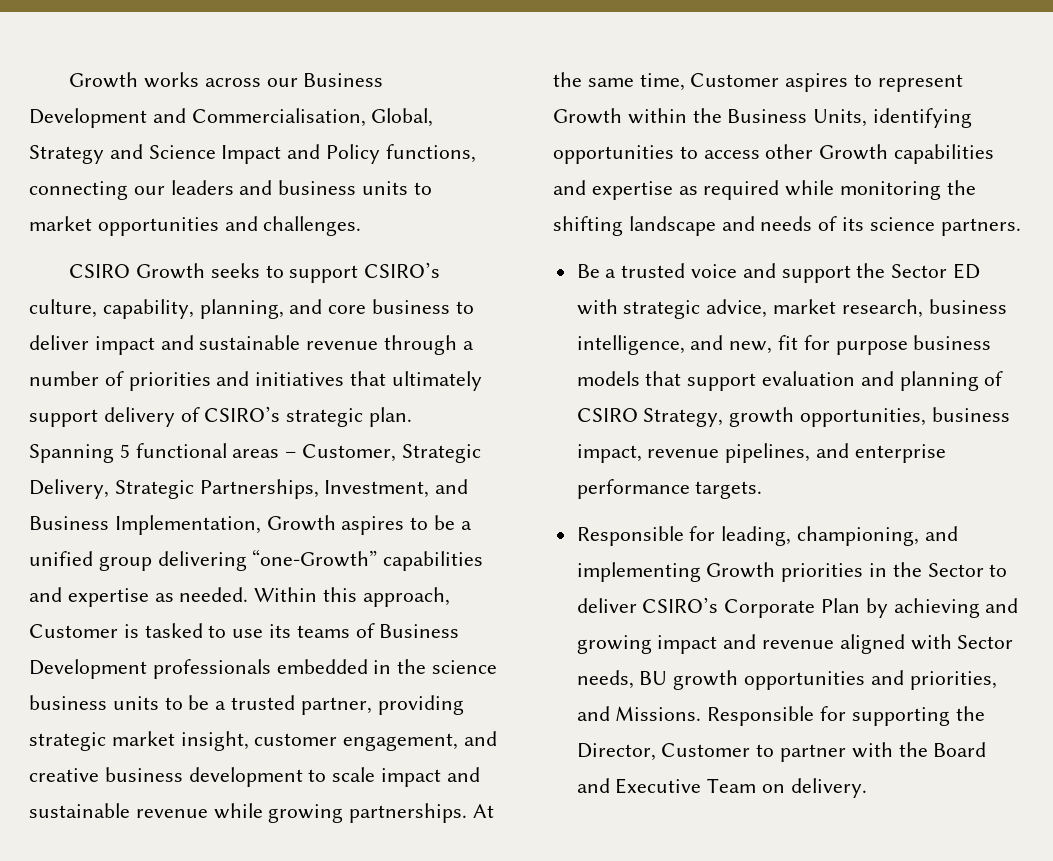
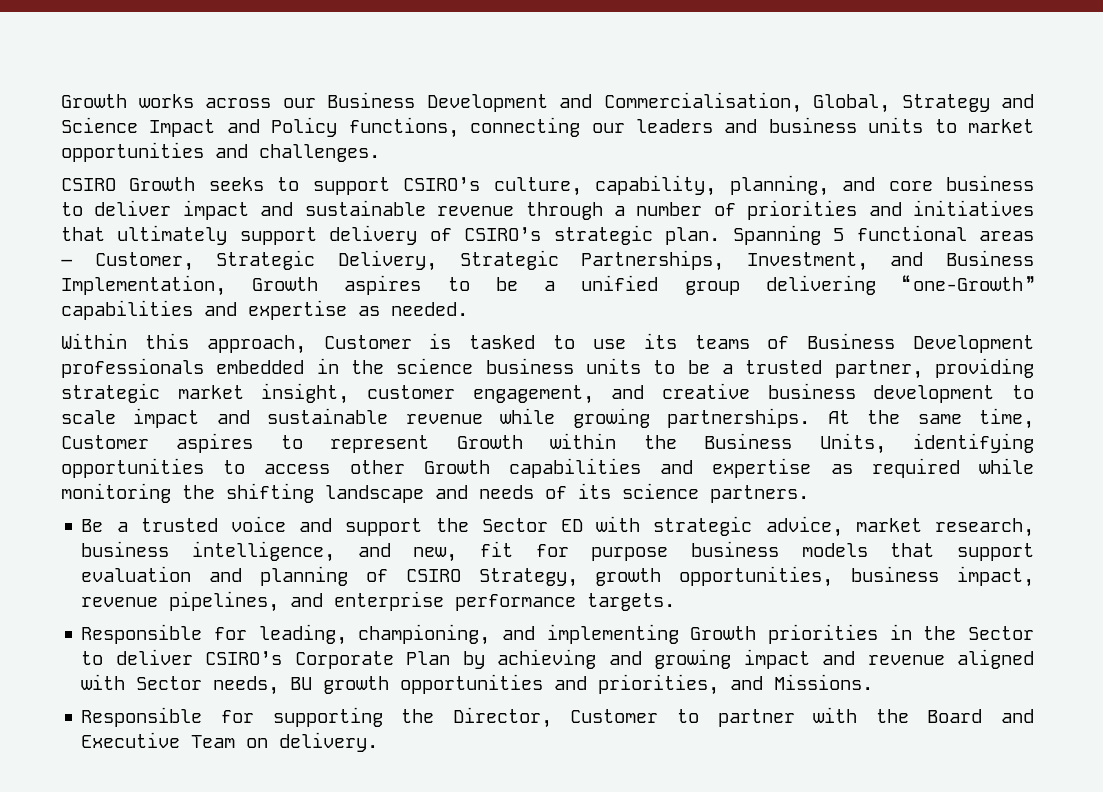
- Spanning 5 functional areas – Customer, Strategic Delivery, Strategic Partnerships, Investment, and Business Implementation, Growth aspires to be a unified group delivering “one-Growth” capabilities and expertise as needed. Within this approach, Customer is tasked to use its teams of Business Development professionals embedded in the science business units to be a trusted partner, providing strategic market insight, customer engagement, and creative business development to scale impact and sustainable revenue while growing partnerships.
+ Spanning 5 functional areas – Customer, Strategic Delivery, Strategic Partnerships, Investment, and Business Implementation, Growth aspires to be a unified group delivering “one-Growth” capabilities and expertise as needed.
+ Within this approach, Customer is tasked to use its teams of Business Development professionals embedded in the science business units to be a trusted partner, providing strategic market insight, customer engagement, and creative business development to scale impact and sustainable revenue while growing partnerships.
- Responsible for leading, championing, and implementing Growth priorities in the Sector to deliver CSIRO’s Corporate Plan by achieving and growing impact and revenue aligned with Sector needs, BU growth opportunities and priorities, and Missions. Responsible for supporting the Director, Customer to partner with the Board and Executive Team on delivery.
+ Responsible for leading, championing, and implementing Growth priorities in the Sector to deliver CSIRO’s Corporate Plan by achieving and growing impact and revenue aligned with Sector needs, BU growth opportunities and priorities, and Missions.
+ Responsible for supporting the Director, Customer to partner with the Board and Executive Team on delivery.

